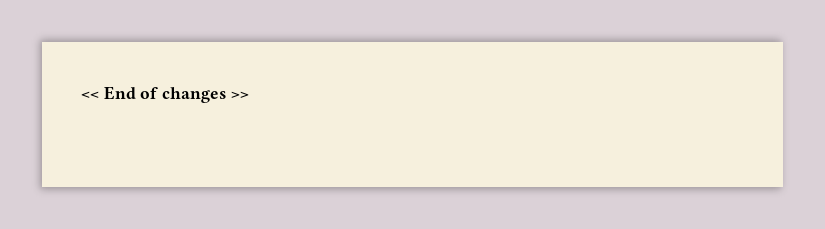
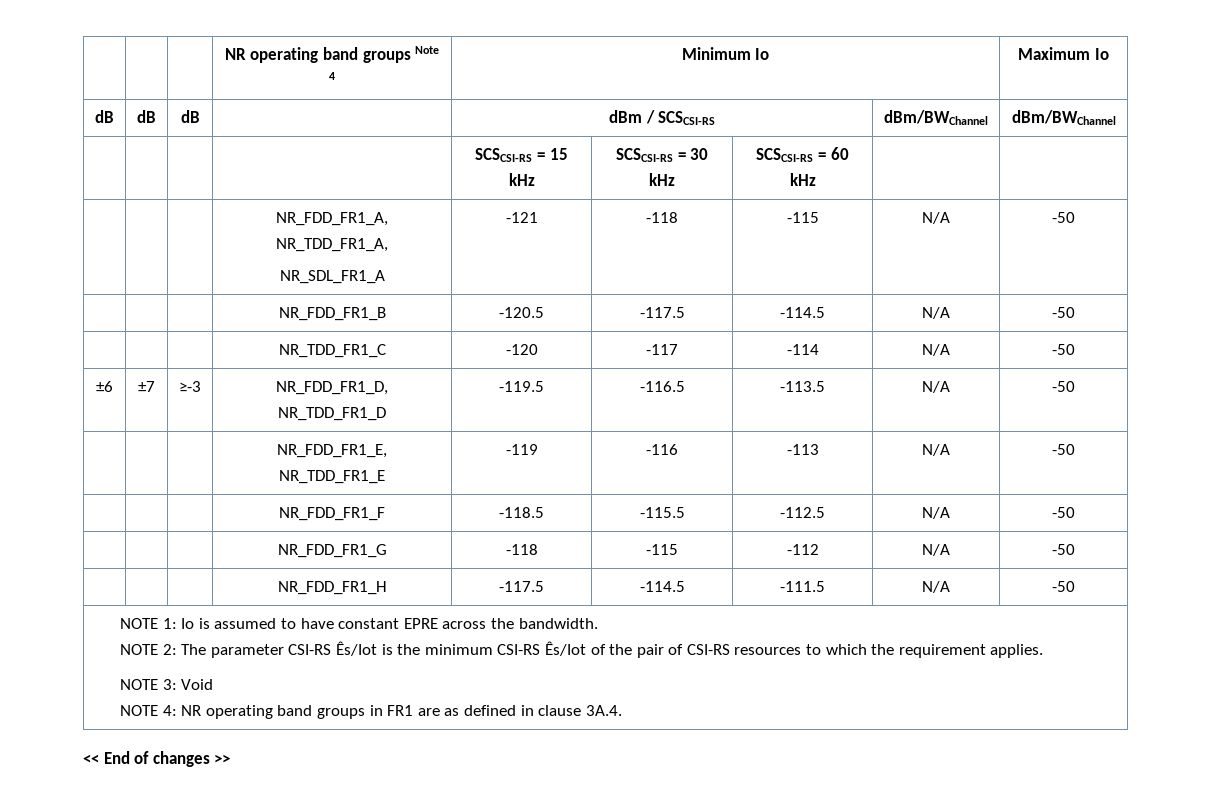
+ | | | NR operating band groups Note 4 | Minimum Io | Maximum Io
+ dB | dB | dB | | dBm / SCSCSI-RS | dBm/BWChannel | dBm/BWChannel
+ | | | | SCSCSI-RS = 15 kHz | SCSCSI-RS = 30 kHz | SCSCSI-RS = 60 kHz | |
+ | | | NR_FDD_FR1_A, NR_TDD_FR1_A,
+ NR_SDL_FR1_A | -121 | -118 | -115 | N/A | -50
+ | | | NR_FDD_FR1_B | -120.5 | -117.5 | -114.5 | N/A | -50
+ | | | NR_TDD_FR1_C | -120 | -117 | -114 | N/A | -50
+ ±6 | ±7 | ≥-3 | NR_FDD_FR1_D, NR_TDD_FR1_D | -119.5 | -116.5 | -113.5 | N/A | -50
+ | | | NR_FDD_FR1_E, NR_TDD_FR1_E | -119 | -116 | -113 | N/A | -50
+ | | | NR_FDD_FR1_F | -118.5 | -115.5 | -112.5 | N/A | -50
+ | | | NR_FDD_FR1_G | -118 | -115 | -112 | N/A | -50
+ | | | NR_FDD_FR1_H | -117.5 | -114.5 | -111.5 | N/A | -50
+ NOTE 1: Io is assumed to have constant EPRE across the bandwidth.
+ NOTE 2: The parameter CSI-RS Ês/Iot is the minimum CSI-RS Ês/Iot of the pair of CSI-RS resources to which the requirement applies.
+ NOTE 3: Void
+ NOTE 4: NR operating band groups in FR1 are as defined in clause 3A.4.

